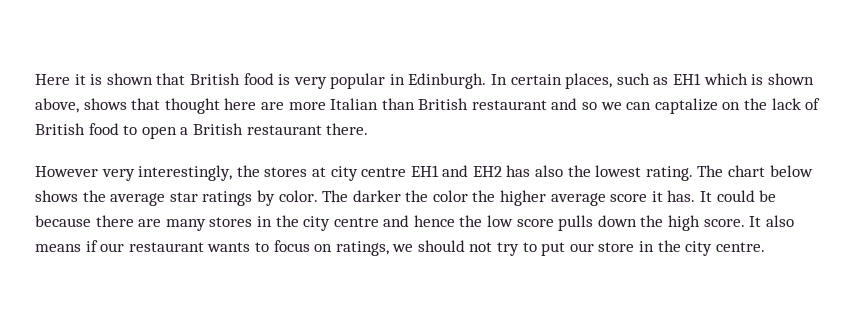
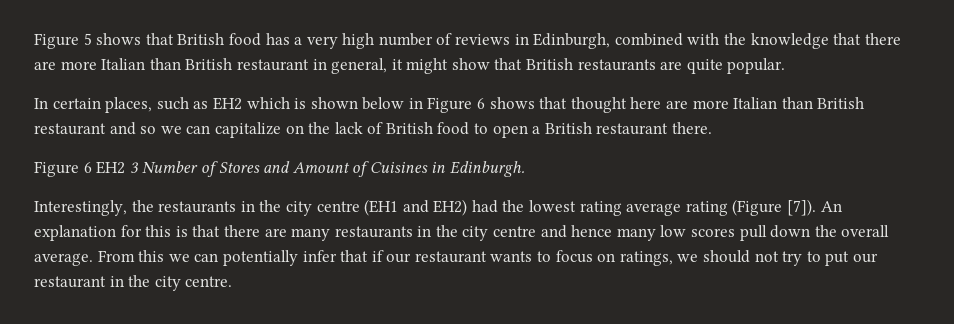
- Here it is shown that British food is very popular in Edinburgh. In certain places, such as EH1 which is shown above, shows that thought here are more Italian than British restaurant and so we can captalize on the lack of British food to open a British restaurant there.
+ Figure 5 shows that British food has a very high number of reviews in Edinburgh, combined with the knowledge that there are more Italian than British restaurant in general, it might show that British restaurants are quite popular.
+ In certain places, such as EH2 which is shown below in Figure 6 shows that thought here are more Italian than British restaurant and so we can capitalize on the lack of British food to open a British restaurant there.
- However very interestingly, the stores at city centre EH1 and EH2 has also the lowest rating. The chart below shows the average star ratings by color. The darker the color the higher average score it has. It could be because there are many stores in the city centre and hence the low score pulls down the high score. It also means if our restaurant wants to focus on ratings, we should not try to put our store in the city centre.
+ Figure 6 EH2 3 Number of Stores and Amount of Cuisines in Edinburgh.
+ Interestingly, the restaurants in the city centre (EH1 and EH2) had the lowest rating average rating (Figure [7]). An explanation for this is that there are many restaurants in the city centre and hence many low scores pull down the overall average. From this we can potentially infer that if our restaurant wants to focus on ratings, we should not try to put our restaurant in the city centre.

